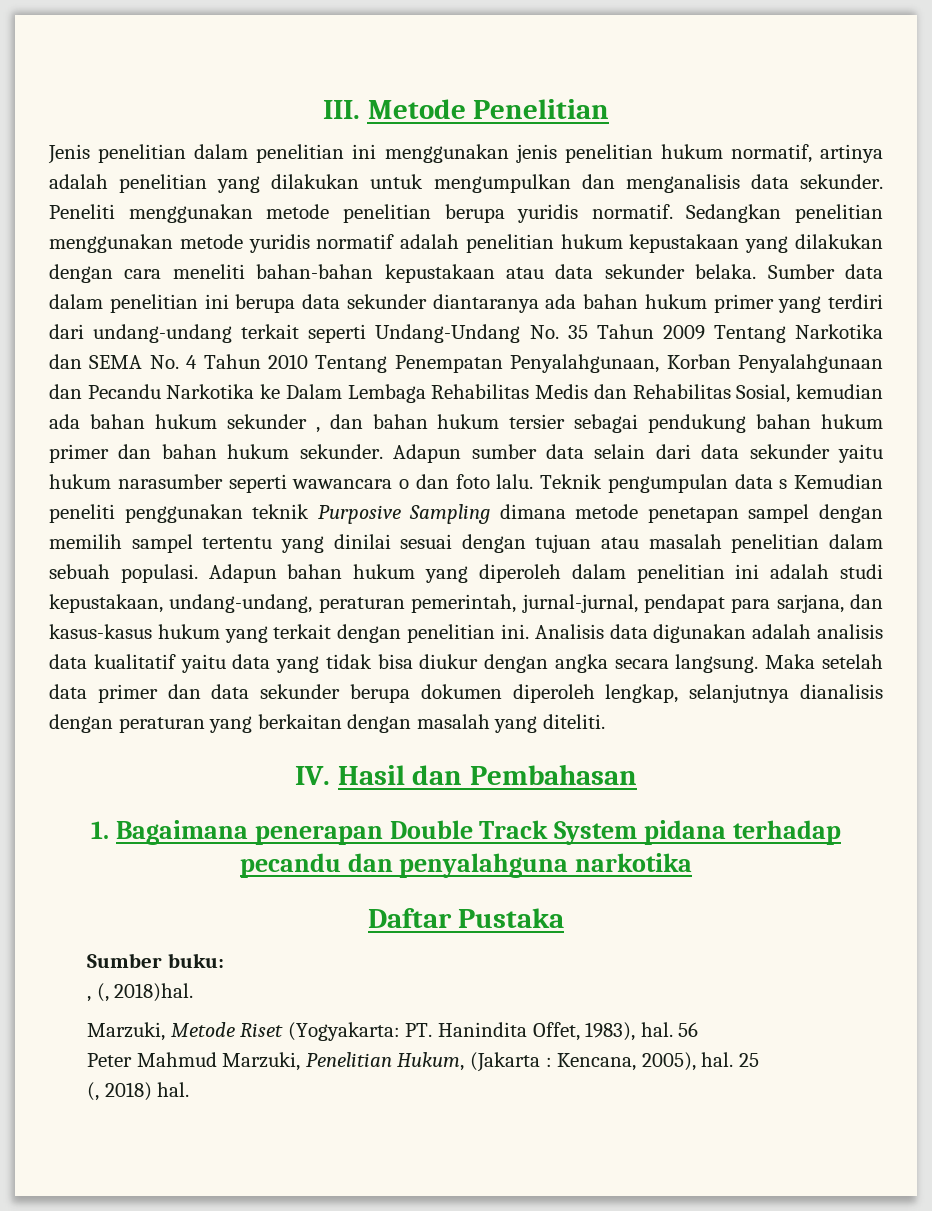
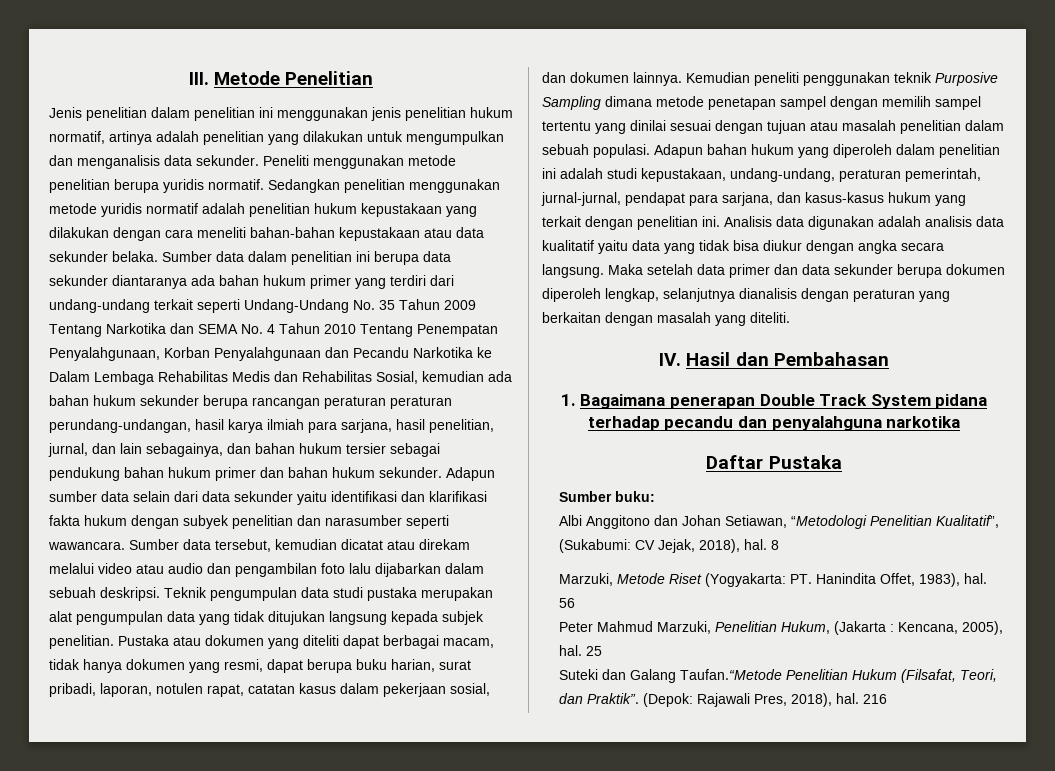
- Sumber data dalam penelitian ini berupa data sekunder diantaranya ada bahan hukum primer yang terdiri dari undang-undang terkait seperti Undang-Undang No. 35 Tahun 2009 Tentang Narkotika dan SEMA No. 4 Tahun 2010 Tentang Penempatan Penyalahgunaan, Korban Penyalahgunaan dan Pecandu Narkotika ke Dalam Lembaga Rehabilitas Medis dan Rehabilitas Sosial, kemudian ada bahan hukum sekunder , dan bahan hukum tersier sebagai pendukung bahan hukum primer dan bahan hukum sekunder.
+ Sumber data dalam penelitian ini berupa data sekunder diantaranya ada bahan hukum primer yang terdiri dari undang-undang terkait seperti Undang-Undang No. 35 Tahun 2009 Tentang Narkotika dan SEMA No. 4 Tahun 2010 Tentang Penempatan Penyalahgunaan, Korban Penyalahgunaan dan Pecandu Narkotika ke Dalam Lembaga Rehabilitas Medis dan Rehabilitas Sosial, kemudian ada bahan hukum sekunder berupa rancangan peraturan peraturan perundang-undangan, hasil karya ilmiah para sarjana, hasil penelitian, jurnal, dan lain sebagainya, dan bahan hukum tersier sebagai pendukung bahan hukum primer dan bahan hukum sekunder.
- Adapun sumber data selain dari data sekunder yaitu hukum narasumber seperti wawancara o dan foto lalu. Teknik pengumpulan data s Kemudian peneliti penggunakan teknik Purposive Sampling dimana metode penetapan sampel dengan memilih sampel tertentu yang dinilai sesuai dengan tujuan atau masalah penelitian dalam sebuah populasi.
+ Adapun sumber data selain dari data sekunder yaitu identifikasi dan klarifikasi fakta hukum dengan subyek penelitian dan narasumber seperti wawancara. Sumber data tersebut, kemudian dicatat atau direkam melalui video atau audio dan pengambilan foto lalu dijabarkan dalam sebuah deskripsi. Teknik pengumpulan data studi pustaka merupakan alat pengumpulan data yang tidak ditujukan langsung kepada subjek penelitian. Pustaka atau dokumen yang diteliti dapat berbagai macam, tidak hanya dokumen yang resmi, dapat berupa buku harian, surat pribadi, laporan, notulen rapat, catatan kasus dalam pekerjaan sosial, dan dokumen lainnya. Kemudian peneliti penggunakan teknik Purposive Sampling dimana metode penetapan sampel dengan memilih sampel tertentu yang dinilai sesuai dengan tujuan atau masalah penelitian dalam sebuah populasi.
- , (, 2018)hal.
+ Albi Anggitono dan Johan Setiawan, “Metodologi Penelitian Kualitatif”, (Sukabumi: CV Jejak, 2018), hal. 8
- (, 2018) hal.
+ Suteki dan Galang Taufan.“Metode Penelitian Hukum (Filsafat, Teori, dan Praktik”. (Depok: Rajawali Pres, 2018), hal. 216

